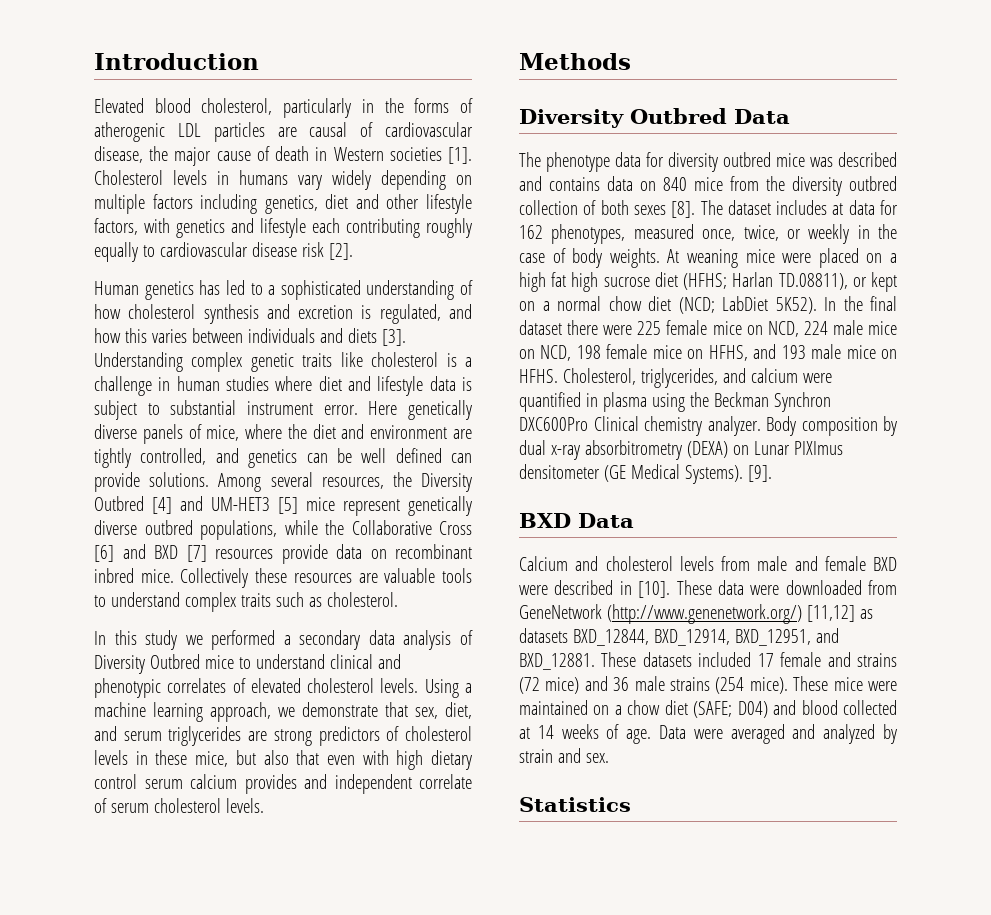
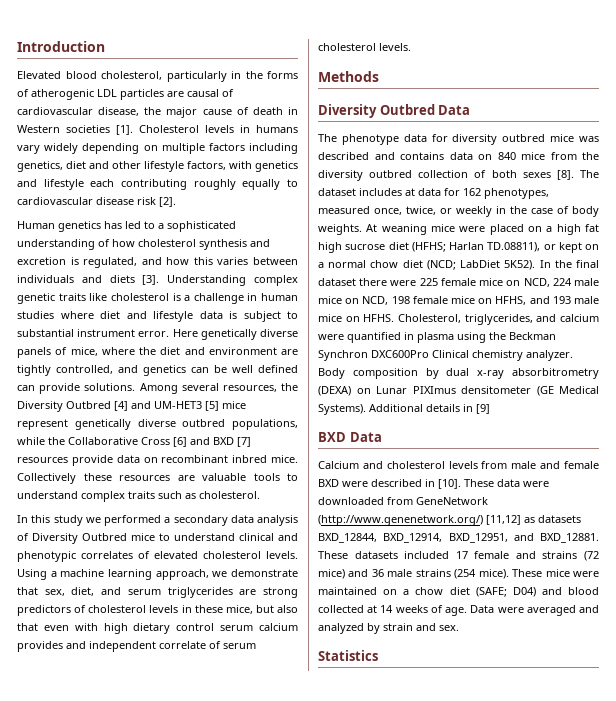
- [9].
+ Additional details in [9]

